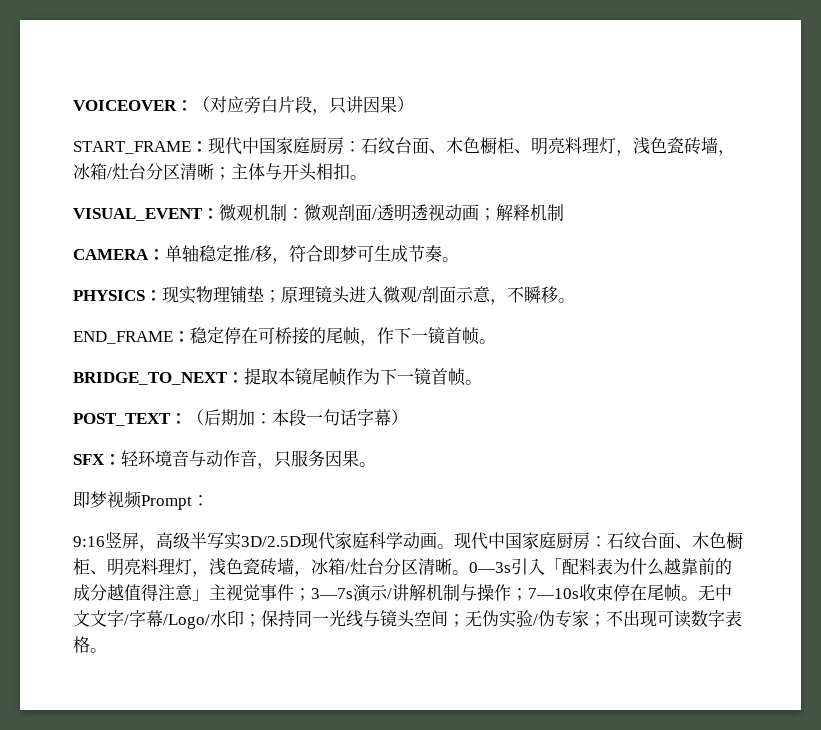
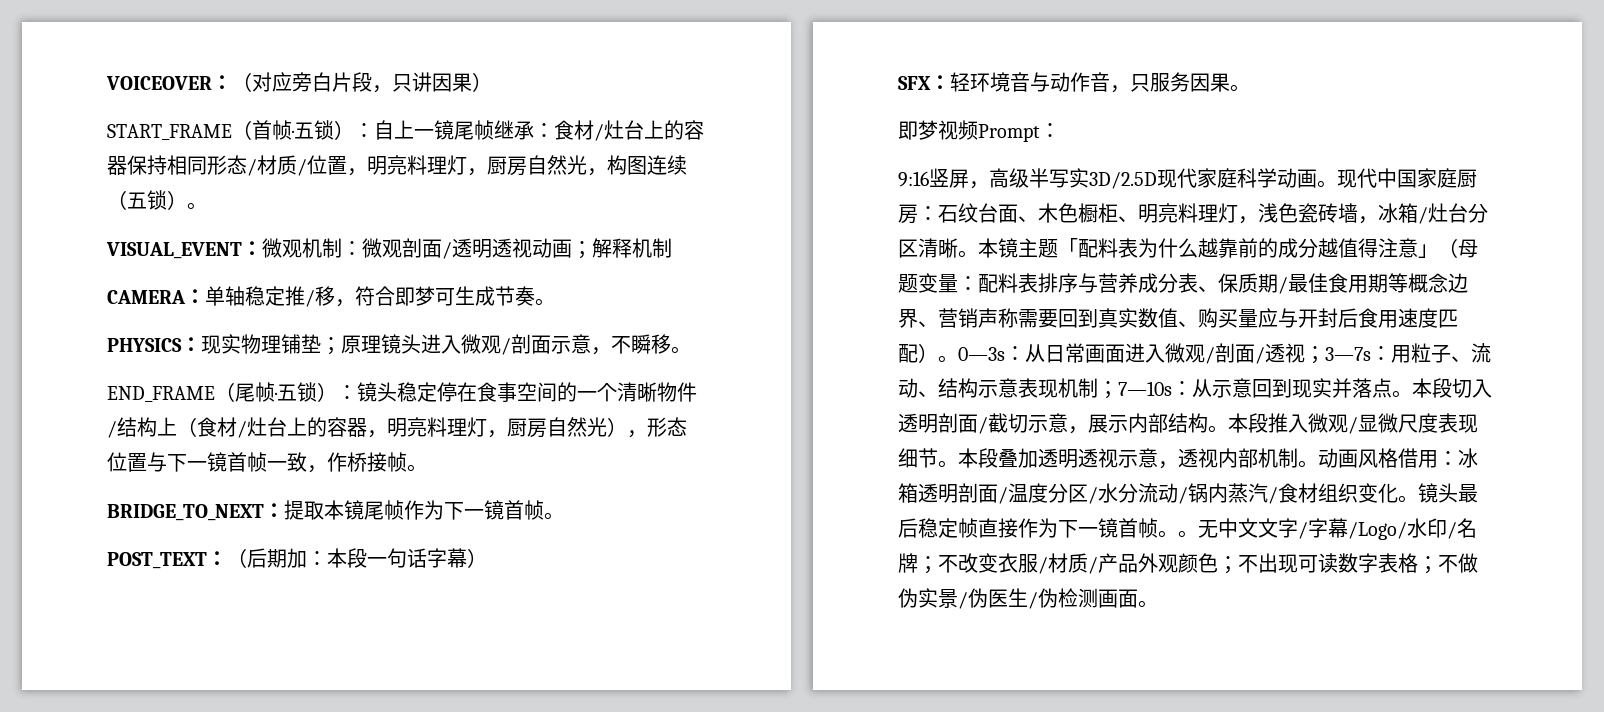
- START_FRAME：现代中国家庭厨房：石纹台面、木色橱柜、明亮料理灯，浅色瓷砖墙，冰箱/灶台分区清晰；主体与开头相扣。
+ START_FRAME（首帧·五锁）：自上一镜尾帧继承：食材/灶台上的容器保持相同形态/材质/位置，明亮料理灯，厨房自然光，构图连续（五锁）。
- END_FRAME：稳定停在可桥接的尾帧，作下一镜首帧。
+ END_FRAME（尾帧·五锁）：镜头稳定停在食事空间的一个清晰物件/结构上（食材/灶台上的容器，明亮料理灯，厨房自然光），形态位置与下一镜首帧一致，作桥接帧。
- 0—3s引入「配料表为什么越靠前的成分越值得注意」主视觉事件；3—7s演示/讲解机制与操作；7—10s收束停在尾帧。
+ 本镜主题「配料表为什么越靠前的成分越值得注意」（母题变量：配料表排序与营养成分表、保质期/最佳食用期等概念边界、营销声称需要回到真实数值、购买量应与开封后食用速度匹配）。0—3s：从日常画面进入微观/剖面/透视；3—7s：用粒子、流动、结构示意表现机制；7—10s：从示意回到现实并落点。本段切入透明剖面/截切示意，展示内部结构。本段推入微观/显微尺度表现细节。本段叠加透明透视示意，透视内部机制。动画风格借用：冰箱透明剖面/温度分区/水分流动/锅内蒸汽/食材组织变化。镜头最后稳定帧直接作为下一镜首帧。。
- 无中文文字/字幕/Logo/水印；保持同一光线与镜头空间；无伪实验/伪专家；不出现可读数字表格。
+ 无中文文字/字幕/Logo/水印/名牌；不改变衣服/材质/产品外观颜色；不出现可读数字表格；不做伪实景/伪医生/伪检测画面。

